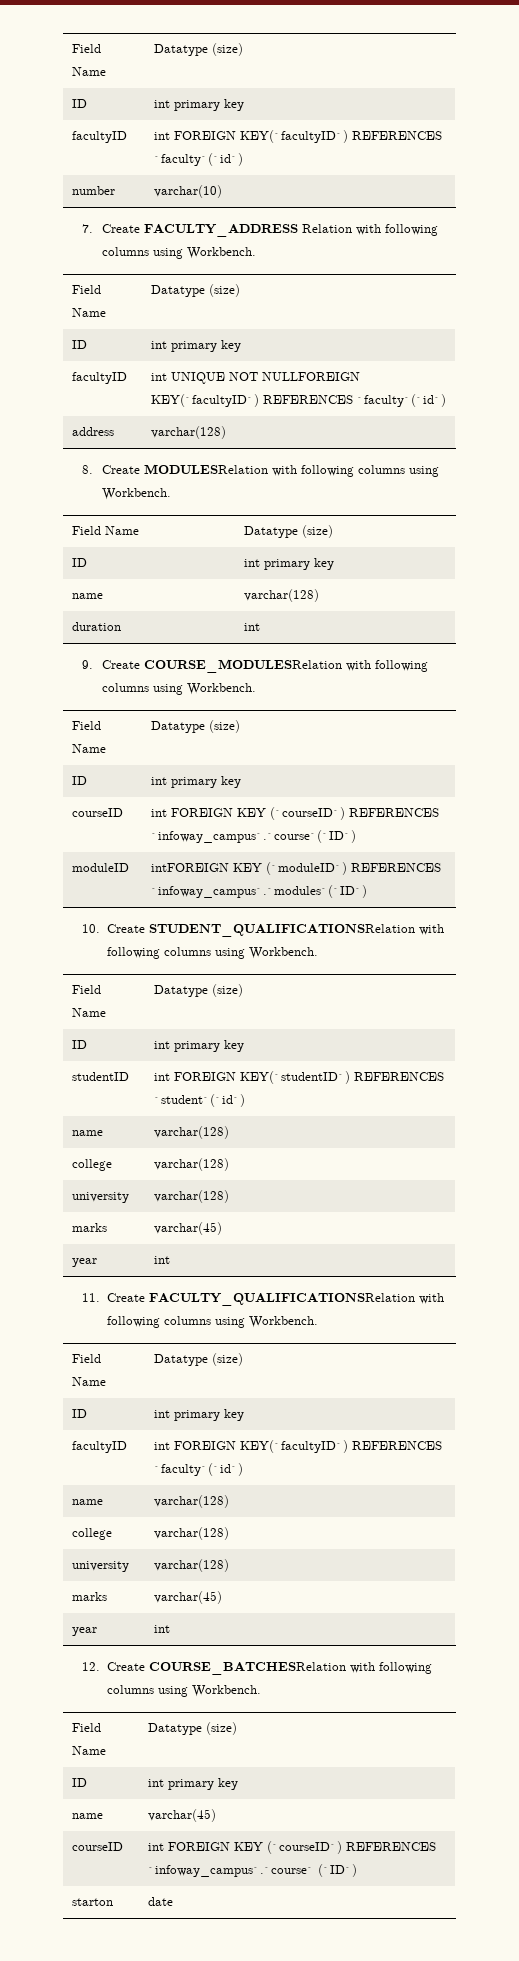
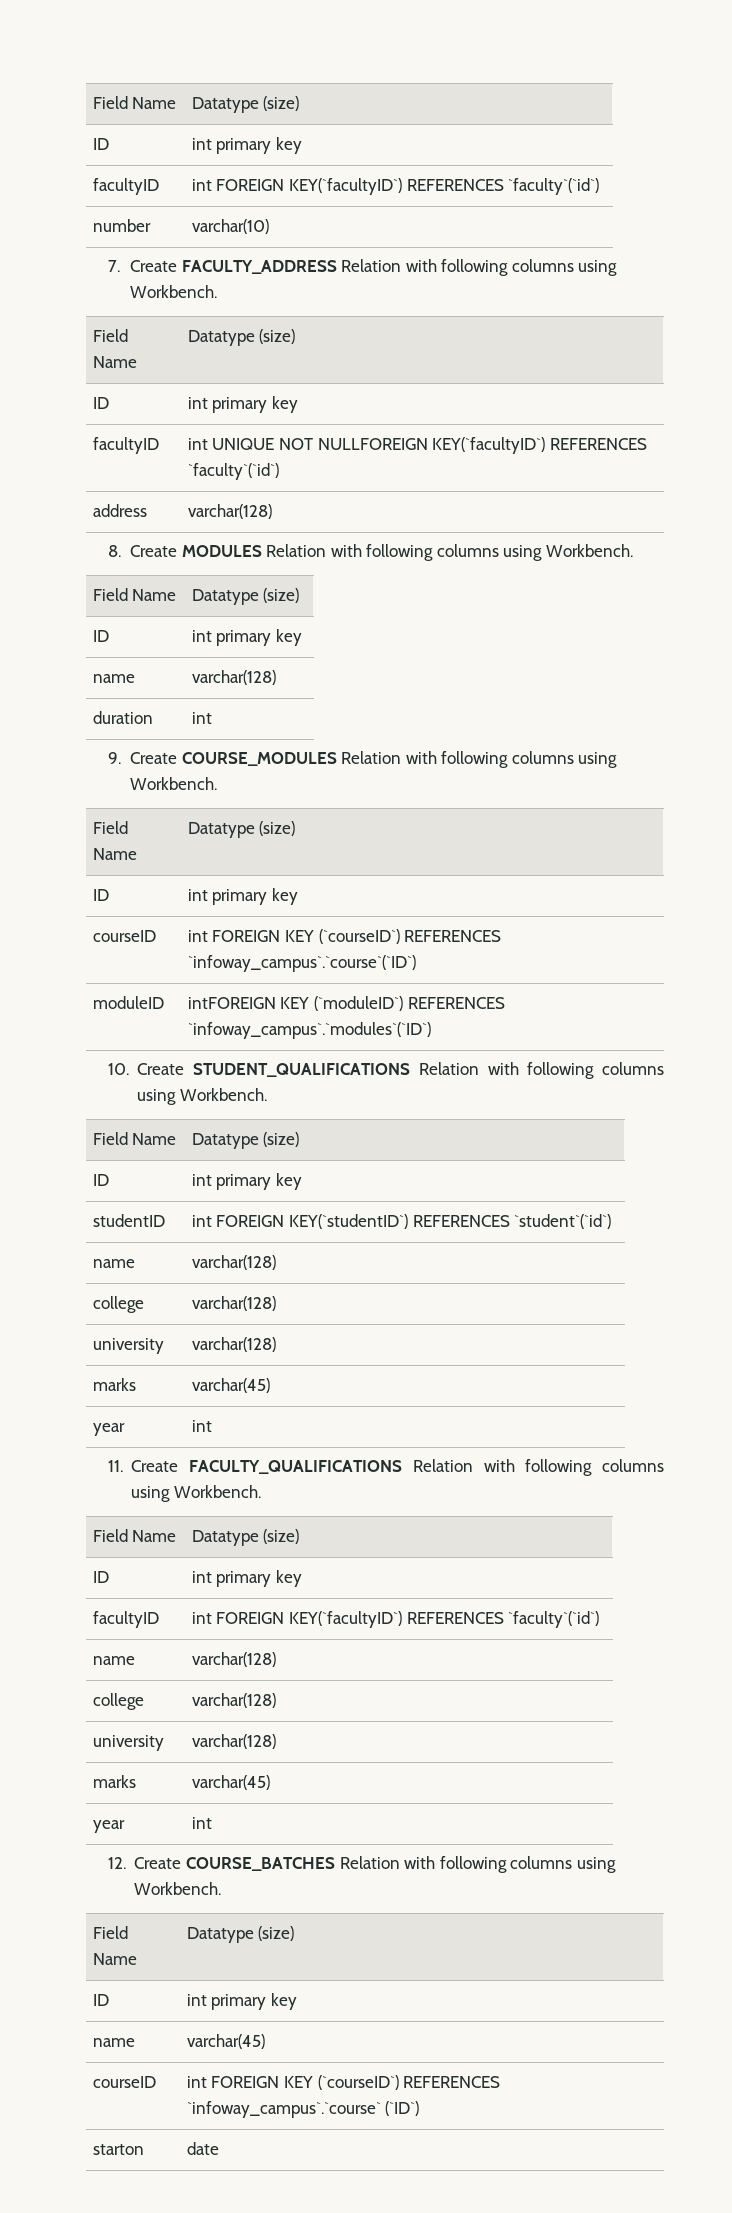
- 8. Create MODULESRelation with following columns using Workbench.
+ 8. Create MODULES Relation with following columns using Workbench.
- 9. Create COURSE_MODULESRelation with following columns using Workbench.
+ 9. Create COURSE_MODULES Relation with following columns using Workbench.
- 10. Create STUDENT_QUALIFICATIONSRelation with following columns using Workbench.
+ 10. Create STUDENT_QUALIFICATIONS Relation with following columns using Workbench.
- 11. Create FACULTY_QUALIFICATIONSRelation with following columns using Workbench.
+ 11. Create FACULTY_QUALIFICATIONS Relation with following columns using Workbench.
- 12. Create COURSE_BATCHESRelation with following columns using Workbench.
+ 12. Create COURSE_BATCHES Relation with following columns using Workbench.

